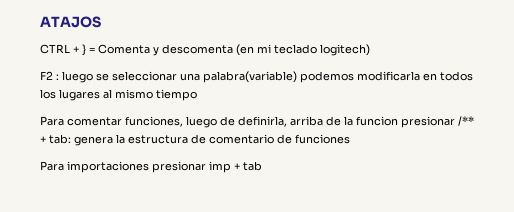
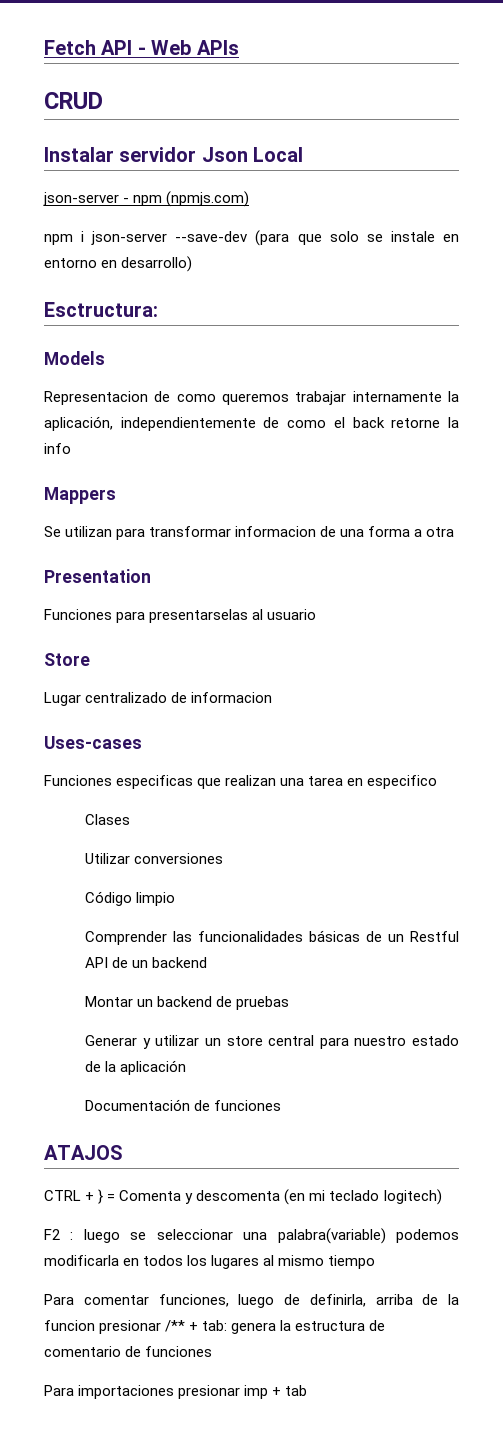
+ Fetch API - Web APIs
+ CRUD
+ Instalar servidor Json Local
+ json-server - npm (npmjs.com)
+ npm i json-server --save-dev (para que solo se instale en entorno en desarrollo)
+ Esctructura:
+ Models
+ Representacion de como queremos trabajar internamente la aplicación, independientemente de como el back retorne la info
+ Mappers
+ Se utilizan para transformar informacion de una forma a otra
+ Presentation
+ Funciones para presentarselas al usuario
+ Store
+ Lugar centralizado de informacion
+ Uses-cases
+ Funciones especificas que realizan una tarea en especifico
+ Clases
+ Utilizar conversiones
+ Código limpio
+ Comprender las funcionalidades básicas de un Restful API de un backend
+ Montar un backend de pruebas
+ Generar y utilizar un store central para nuestro estado de la aplicación
+ Documentación de funciones

